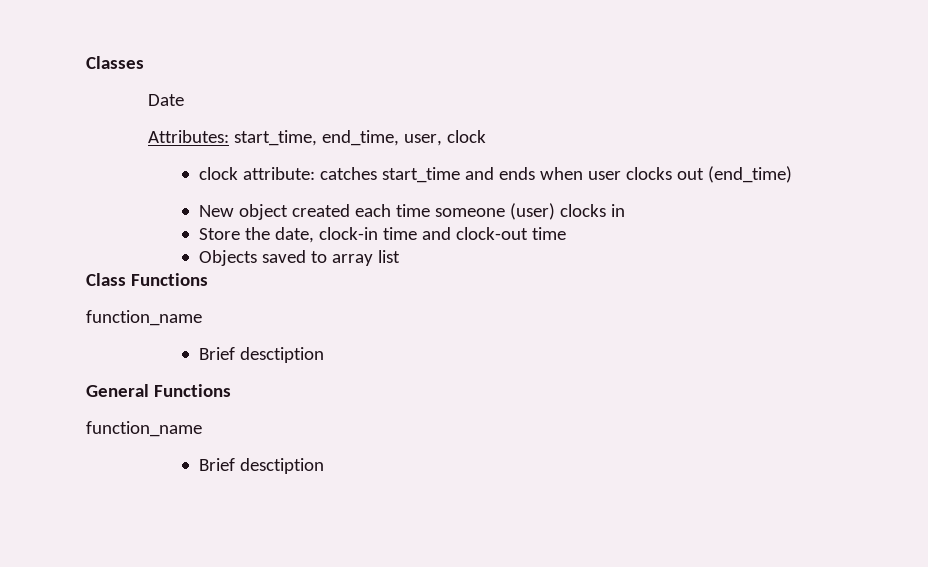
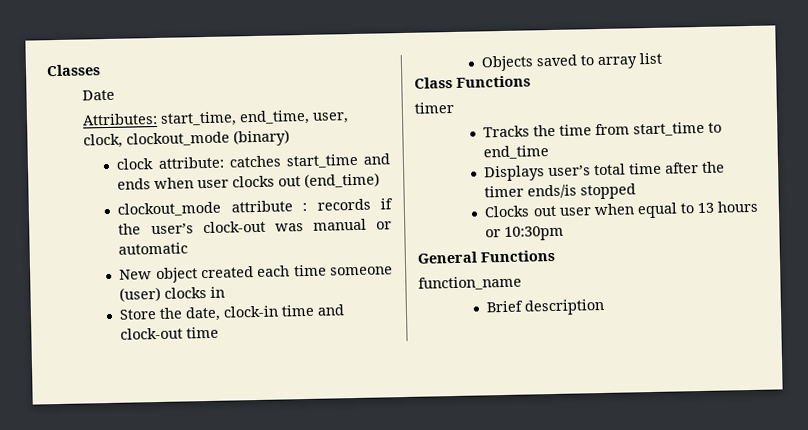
- Attributes: start_time, end_time, user, clock
+ Attributes: start_time, end_time, user, clock, clockout_mode (binary)
+ clockout_mode attribute : records if the user’s clock-out was manual or automatic
  Class Functions
- function_name
- Brief desctiption
+ timer
+ Tracks the time from start_time to end_time
+ Displays user’s total time after the timer ends/is stopped
+ Clocks out user when equal to 13 hours or 10:30pm
  General Functions
  function_name
- Brief desctiption
+ Brief description

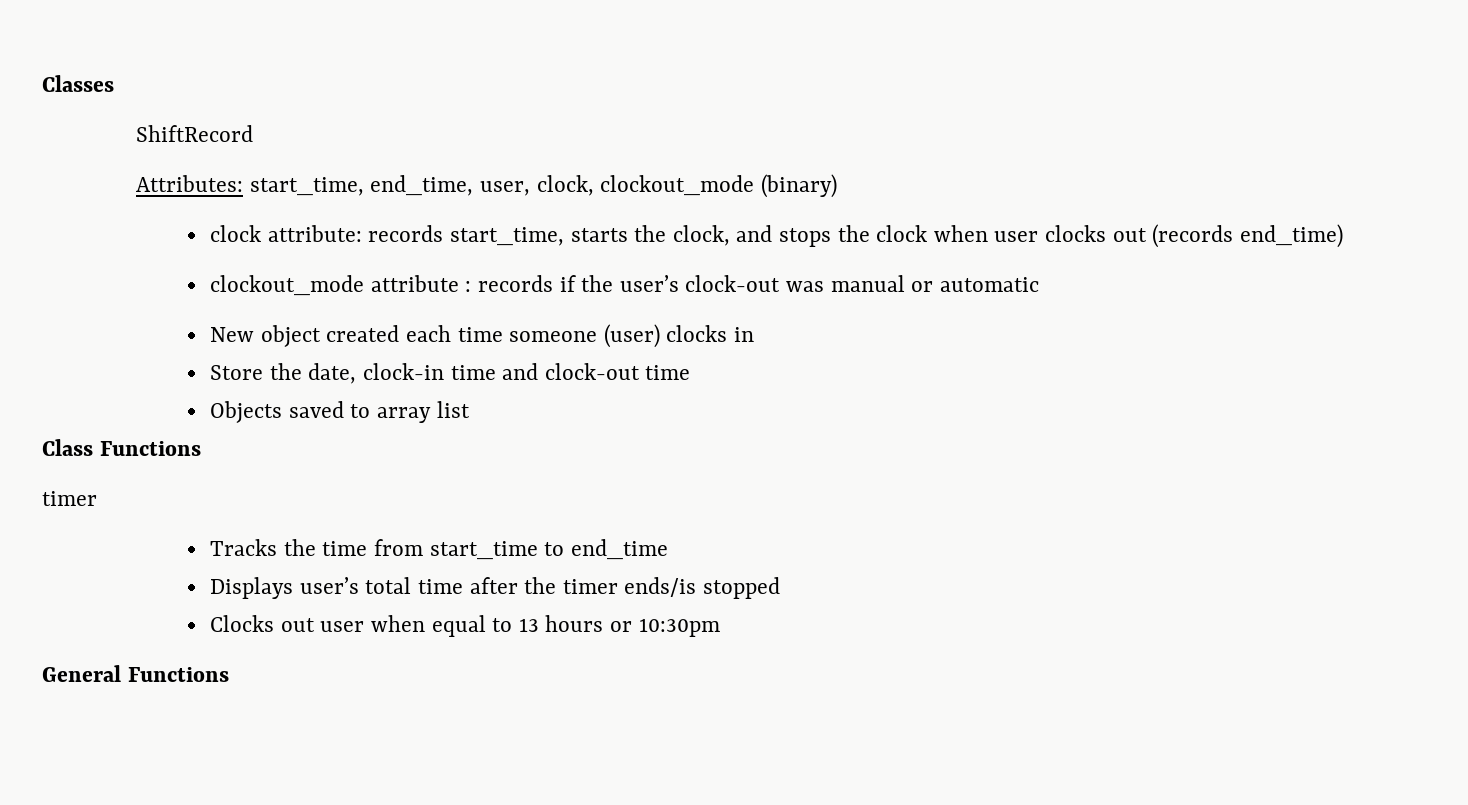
- Date
+ ShiftRecord
- clock attribute: catches start_time and ends when user clocks out (end_time)
+ clock attribute: records start_time, starts the clock, and stops the clock when user clocks out (records end_time)
- function_name
- Brief description

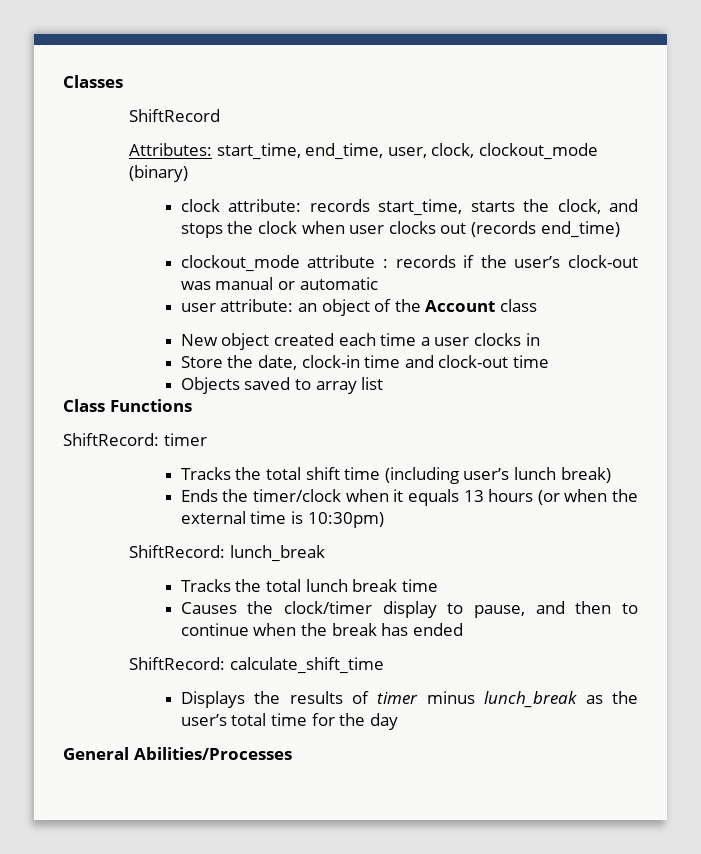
+ user attribute: an object of the Account class
- New object created each time someone (user) clocks in
+ New object created each time a user clocks in
  Class Functions
- timer
+ ShiftRecord: timer
- Tracks the time from start_time to end_time
- Displays user’s total time after the timer ends/is stopped
- Clocks out user when equal to 13 hours or 10:30pm
+ Tracks the total shift time (including user’s lunch break)
+ Ends the timer/clock when it equals 13 hours (or when the external time is 10:30pm)
+ ShiftRecord: lunch_break
+ Tracks the total lunch break time
+ Causes the clock/timer display to pause, and then to continue when the break has ended
+ ShiftRecord: calculate_shift_time
+ Displays the results of timer minus lunch_break as the user’s total time for the day
- General Functions
+ General Abilities/Processes

